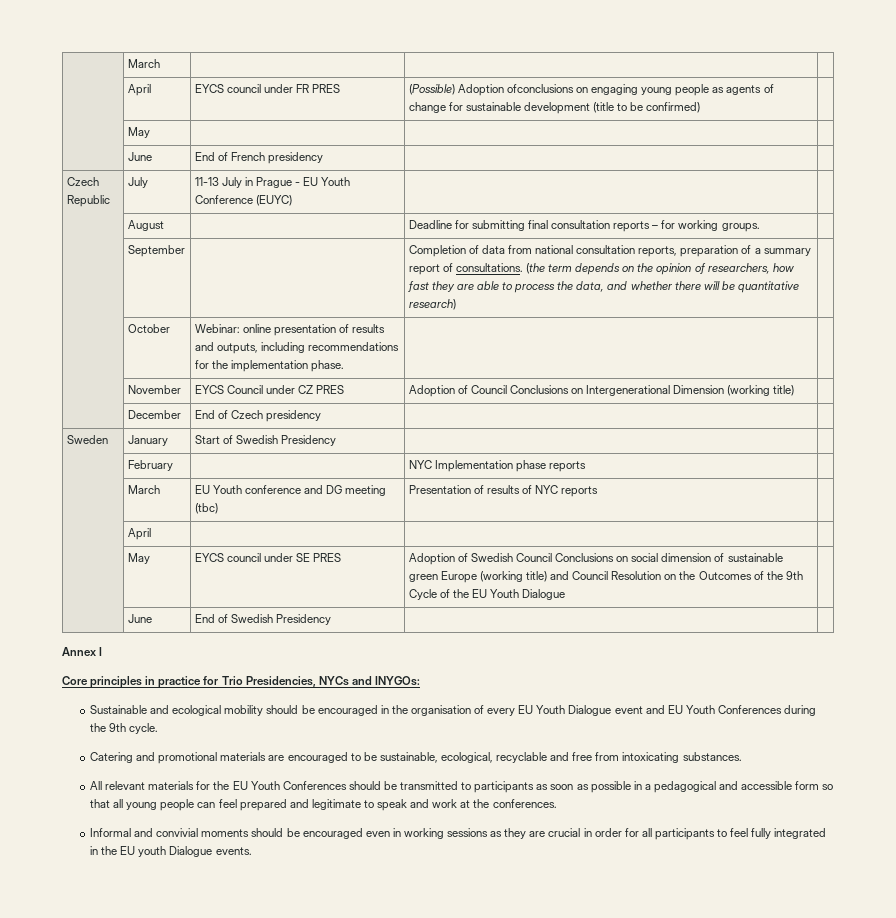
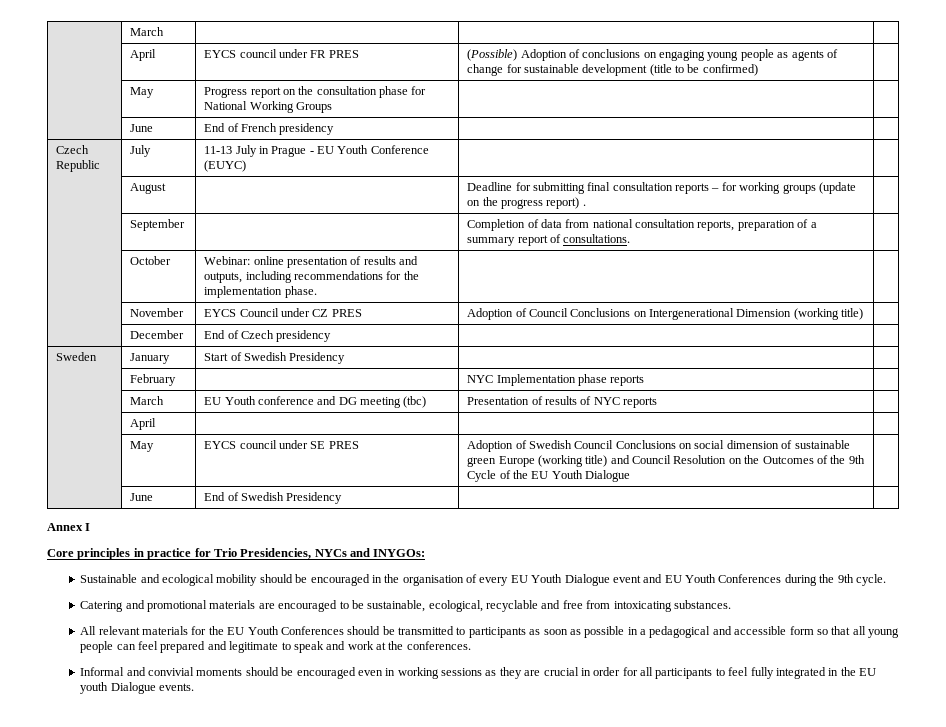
- | April | EYCS council under FR PRES | (Possible) Adoption ofconclusions on engaging young people as agents of change for sustainable development (title to be confirmed) |
+ | April | EYCS council under FR PRES | (Possible) Adoption of conclusions on engaging young people as agents of change for sustainable development (title to be confirmed) |
- | May | | |
+ | May | Progress report on the consultation phase for National Working Groups | |
- | August | | Deadline for submitting final consultation reports – for working groups. |
+ | August | | Deadline for submitting final consultation reports – for working groups (update on the progress report) . |
- | September | | Completion of data from national consultation reports, preparation of a summary report of consultations. (the term depends on the opinion of researchers, how fast they are able to process the data, and whether there will be quantitative research) |
+ | September | | Completion of data from national consultation reports, preparation of a summary report of consultations. |

